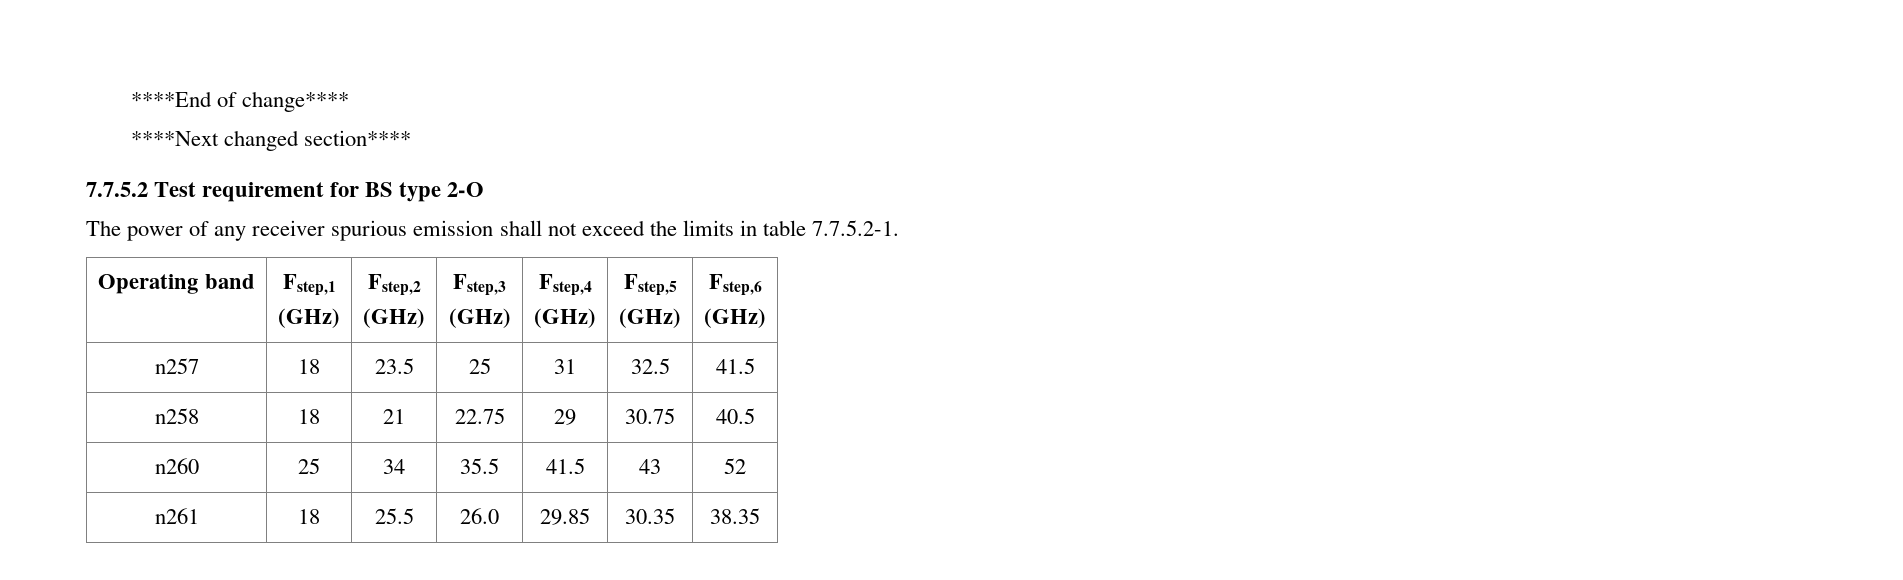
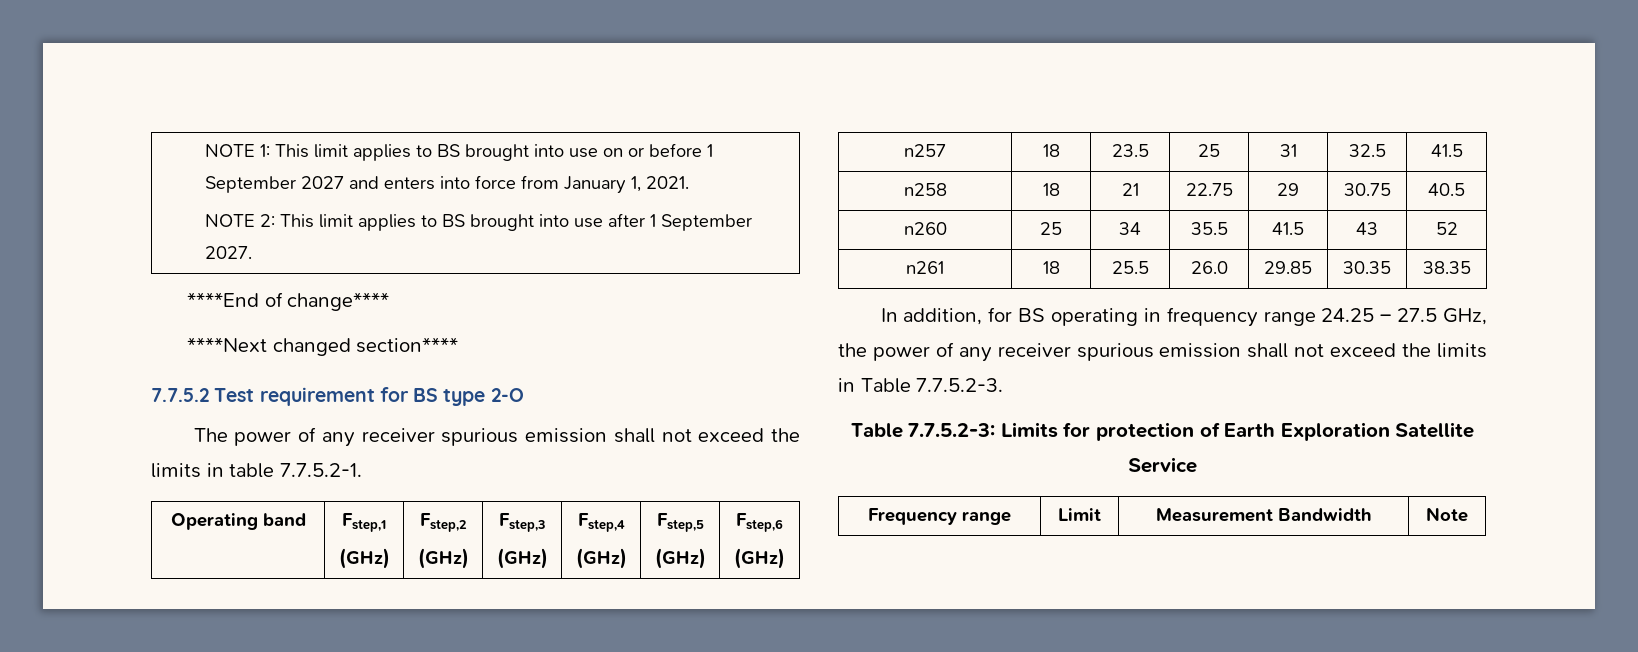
+ NOTE 1: This limit applies to BS brought into use on or before 1 September 2027 and enters into force from January 1, 2021.
+ NOTE 2: This limit applies to BS brought into use after 1 September 2027.
+ In addition, for BS operating in frequency range 24.25 – 27.5 GHz, the power of any receiver spurious emission shall not exceed the limits in Table 7.7.5.2-3.
+ Table 7.7.5.2-3: Limits for protection of Earth Exploration Satellite Service
+ Frequency range | Limit | Measurement Bandwidth | Note

